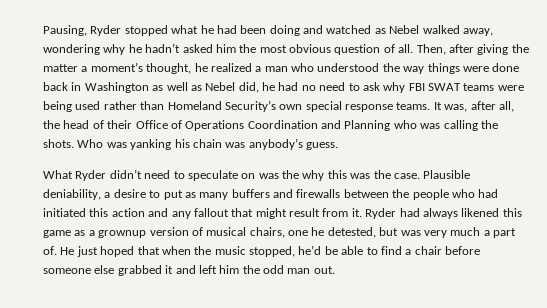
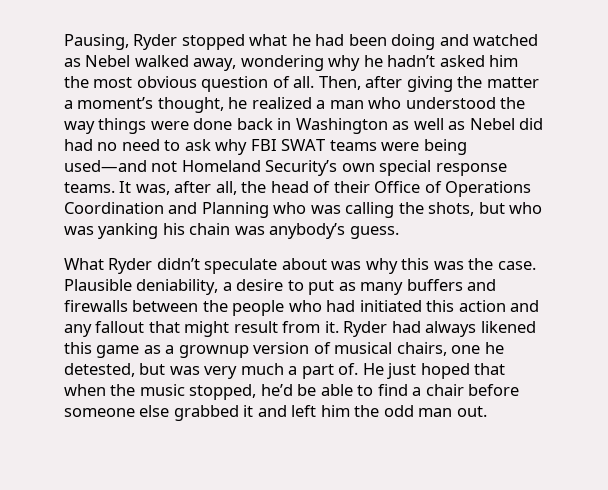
- Then, after giving the matter a moment’s thought, he realized a man who understood the way things were done back in Washington as well as Nebel did, he had no need to ask why FBI SWAT teams were being used rather than Homeland Security’s own special response teams.
+ Then, after giving the matter a moment’s thought, he realized a man who understood the way things were done back in Washington as well as Nebel did had no need to ask why FBI SWAT teams were being used—and not Homeland Security’s own special response teams.
- It was, after all, the head of their Office of Operations Coordination and Planning who was calling the shots. Who was yanking his chain was anybody’s guess.
+ It was, after all, the head of their Office of Operations Coordination and Planning who was calling the shots, but who was yanking his chain was anybody’s guess.
- What Ryder didn’t need to speculate on was the why this was the case.
+ What Ryder didn’t speculate about was why this was the case.

